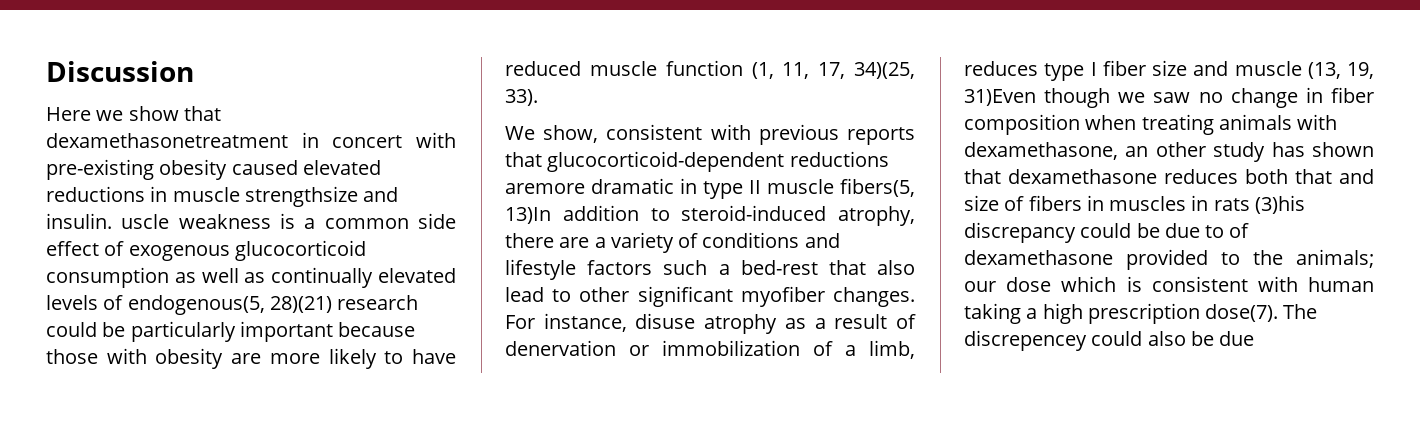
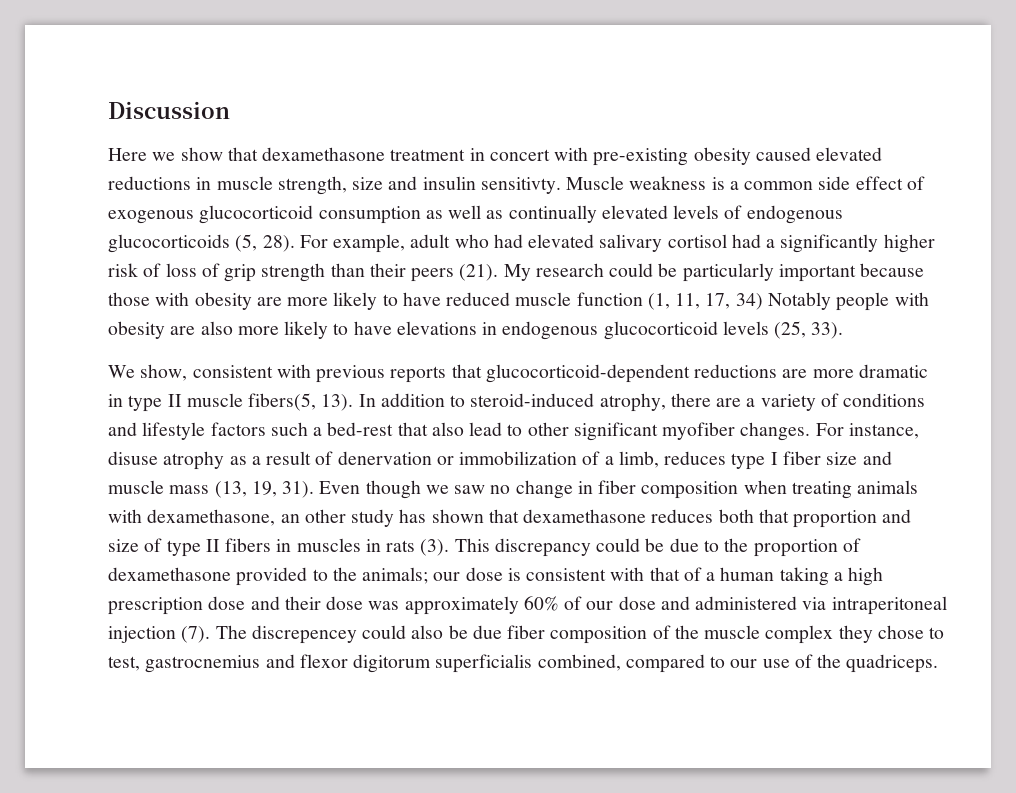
- Here we show that dexamethasonetreatment in concert with pre-existing obesity caused elevated reductions in muscle strengthsize and insulin. uscle weakness is a common side effect of exogenous glucocorticoid consumption as well as continually elevated levels of endogenous(5, 28)(21) research could be particularly important because those with obesity are more likely to have reduced muscle function (1, 11, 17, 34)(25, 33).
+ Here we show that dexamethasone treatment in concert with pre-existing obesity caused elevated reductions in muscle strength, size and insulin sensitivty. Muscle weakness is a common side effect of exogenous glucocorticoid consumption as well as continually elevated levels of endogenous glucocorticoids (5, 28). For example, adult who had elevated salivary cortisol had a significantly higher risk of loss of grip strength than their peers (21). My research could be particularly important because those with obesity are more likely to have reduced muscle function (1, 11, 17, 34) Notably people with obesity are also more likely to have elevations in endogenous glucocorticoid levels (25, 33).
- We show, consistent with previous reports that glucocorticoid-dependent reductions aremore dramatic in type II muscle fibers(5, 13)In addition to steroid-induced atrophy, there are a variety of conditions and lifestyle factors such a bed-rest that also lead to other significant myofiber changes.
+ We show, consistent with previous reports that glucocorticoid-dependent reductions are more dramatic in type II muscle fibers(5, 13). In addition to steroid-induced atrophy, there are a variety of conditions and lifestyle factors such a bed-rest that also lead to other significant myofiber changes.
- For instance, disuse atrophy as a result of denervation or immobilization of a limb, reduces type I fiber size and muscle (13, 19, 31)Even though we saw no change in fiber composition when treating animals with dexamethasone, an other study has shown that dexamethasone reduces both that and size of fibers in muscles in rats (3)his discrepancy could be due to of dexamethasone provided to the animals;
+ For instance, disuse atrophy as a result of denervation or immobilization of a limb, reduces type I fiber size and muscle mass (13, 19, 31). Even though we saw no change in fiber composition when treating animals with dexamethasone, an other study has shown that dexamethasone reduces both that proportion and size of type II fibers in muscles in rats (3). This discrepancy could be due to the proportion of dexamethasone provided to the animals;
- our dose which is consistent with human taking a high prescription dose(7).
+ our dose is consistent with that of a human taking a high prescription dose and their dose was approximately 60% of our dose and administered via intraperitoneal injection (7).
- The discrepencey could also be due
+ The discrepencey could also be due fiber composition of the muscle complex they chose to test, gastrocnemius and flexor digitorum superficialis combined, compared to our use of the quadriceps.

